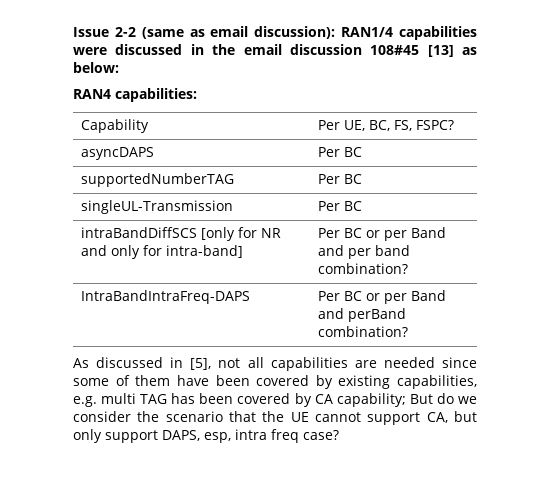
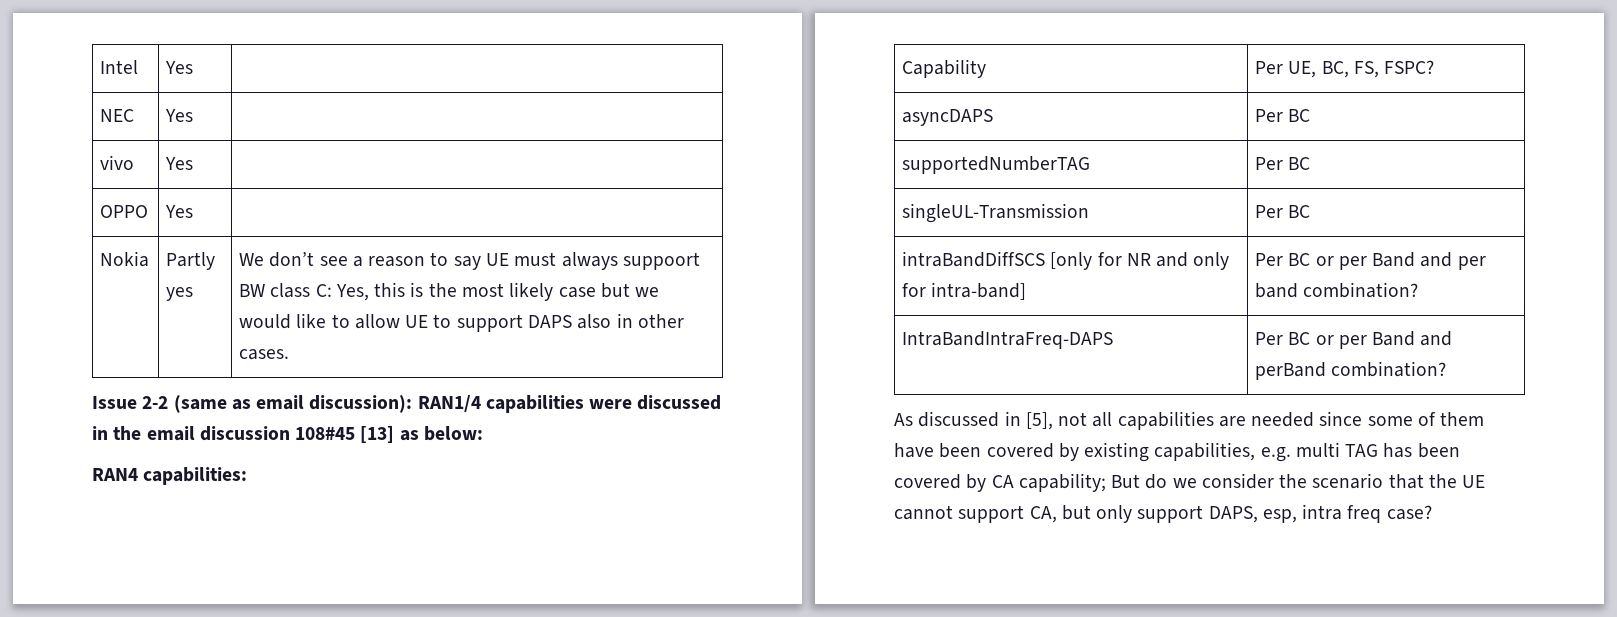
+ Intel | Yes |
+ NEC | Yes |
+ vivo | Yes |
+ OPPO | Yes |
+ Nokia | Partly yes | We don’t see a reason to say UE must always suppoort BW class C: Yes, this is the most likely case but we would like to allow UE to support DAPS also in other cases.

